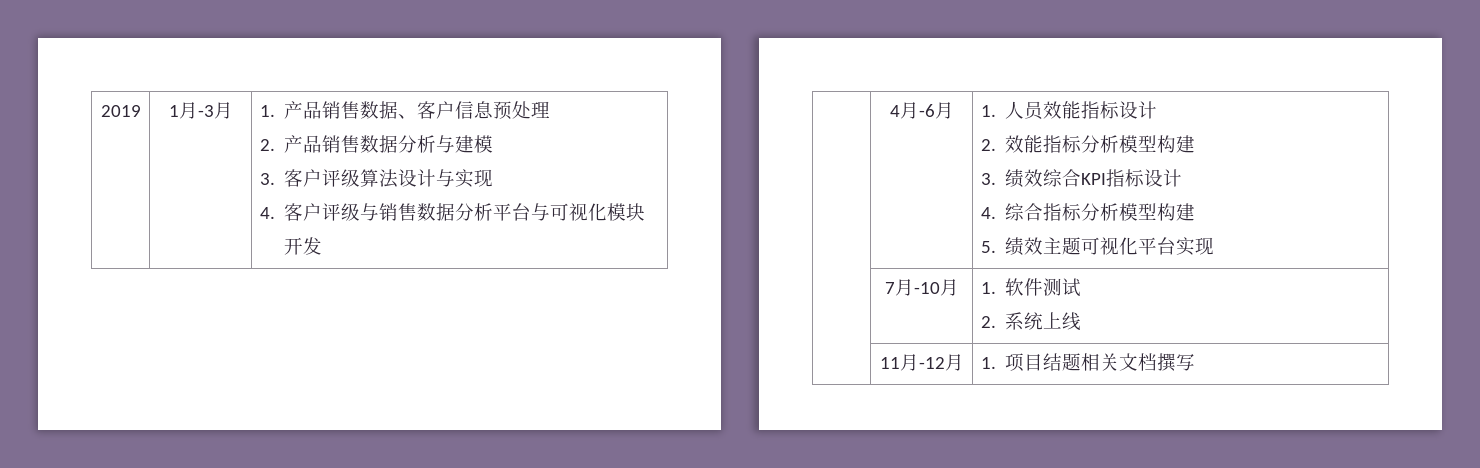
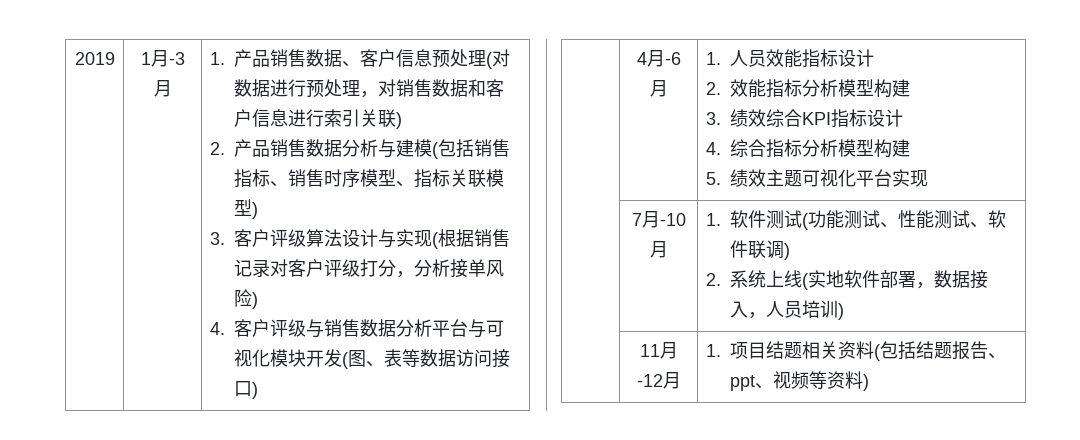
- 1.产品销售数据、客户信息预处理
+ 1.产品销售数据、客户信息预处理(对数据进行预处理，对销售数据和客户信息进行索引关联)
- 2.产品销售数据分析与建模
+ 2.产品销售数据分析与建模(包括销售指标、销售时序模型、指标关联模型)
- 3.客户评级算法设计与实现
+ 3.客户评级算法设计与实现(根据销售记录对客户评级打分，分析接单风险)
- 4.客户评级与销售数据分析平台与可视化模块开发
+ 4.客户评级与销售数据分析平台与可视化模块开发(图、表等数据访问接口)
- | 7月-10月 | 1.软件测试
- 2.系统上线
+ | 7月-10月 | 1.软件测试(功能测试、性能测试、软件联调)
+ 2.系统上线(实地软件部署，数据接入，人员培训)
- | 11月-12月 | 1.项目结题相关文档撰写
+ | 11月-12月 | 1.项目结题相关资料(包括结题报告、ppt、视频等资料)

